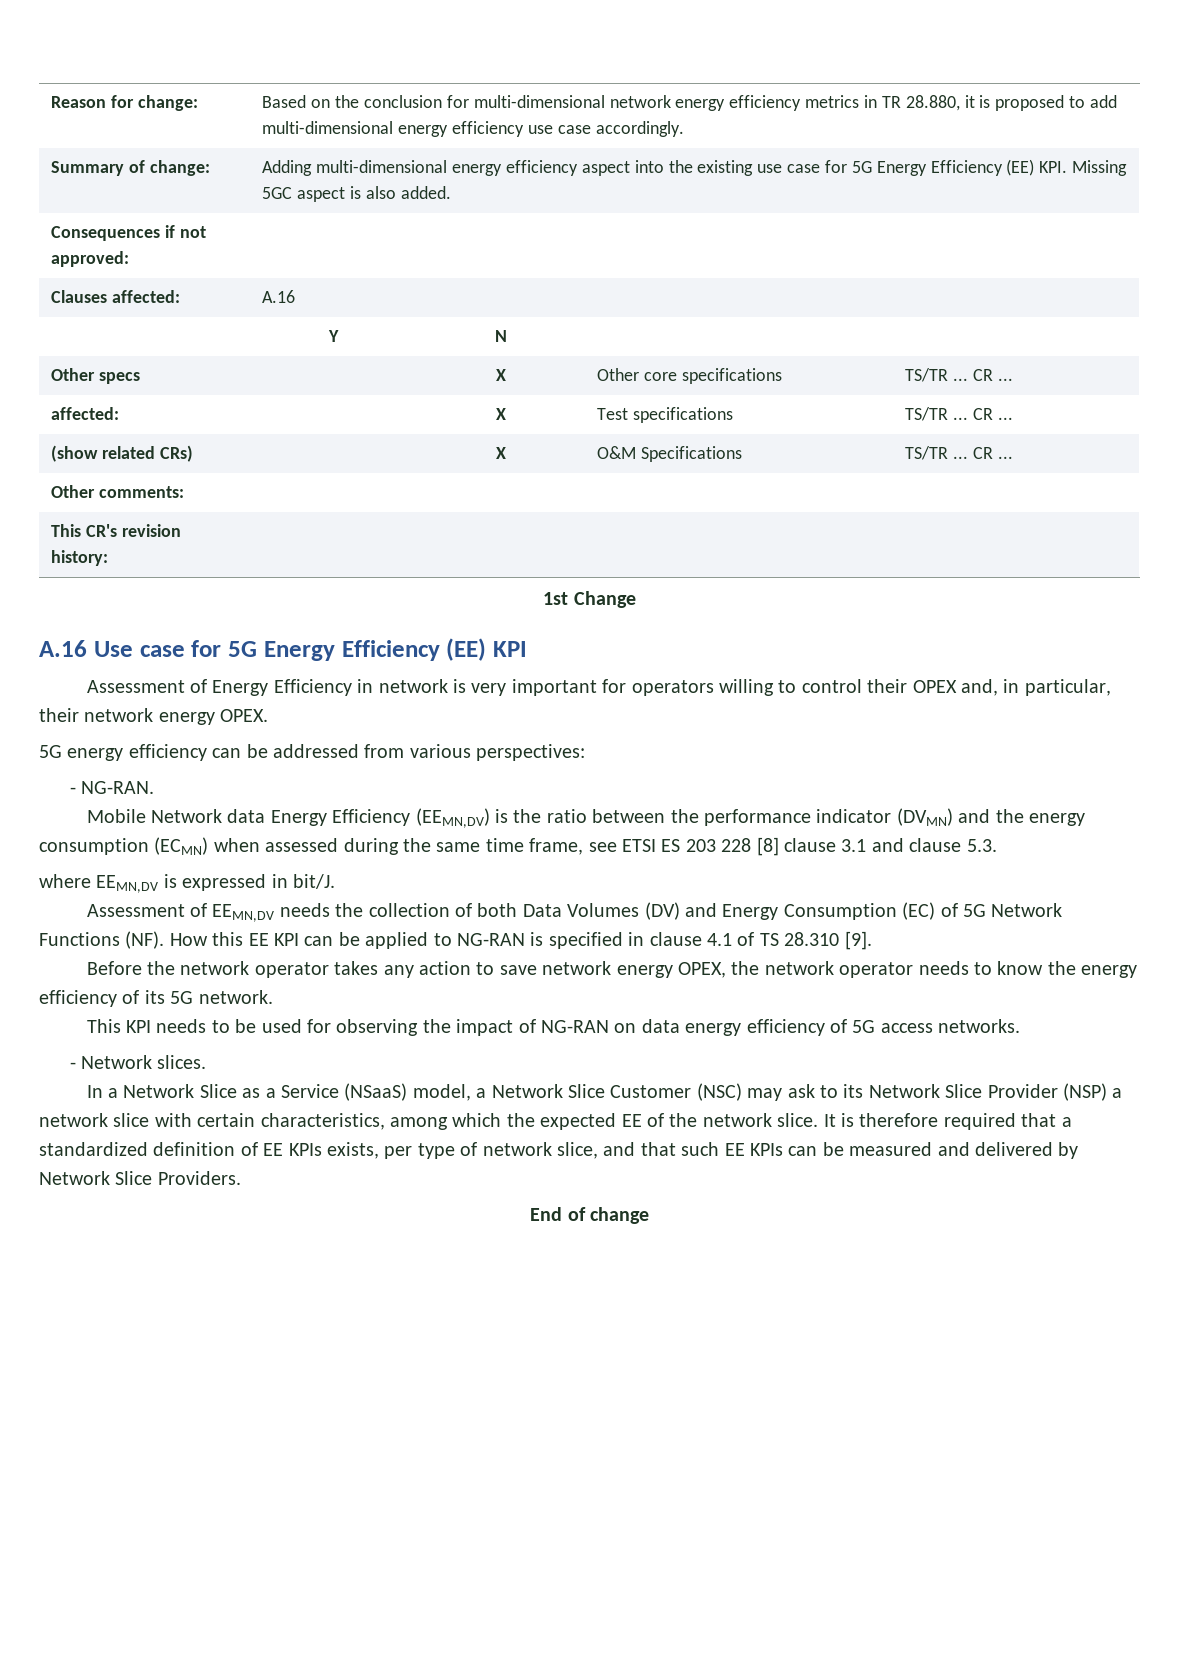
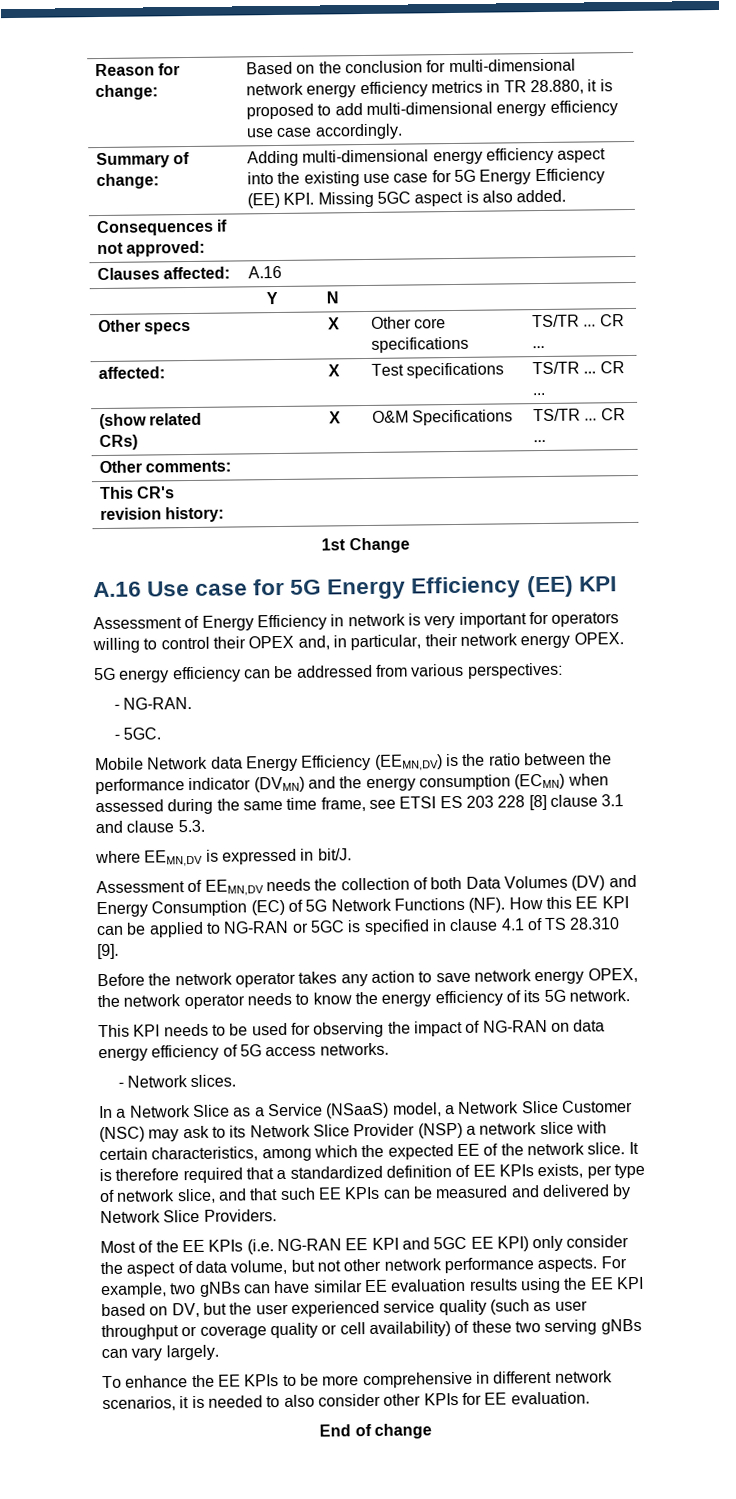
+ - 5GC.
- Assessment of EEMN,DV needs the collection of both Data Volumes (DV) and Energy Consumption (EC) of 5G Network Functions (NF). How this EE KPI can be applied to NG-RAN is specified in clause 4.1 of TS 28.310 [9].
+ Assessment of EEMN,DV needs the collection of both Data Volumes (DV) and Energy Consumption (EC) of 5G Network Functions (NF). How this EE KPI can be applied to NG-RAN or 5GC is specified in clause 4.1 of TS 28.310 [9].
+ Most of the EE KPIs (i.e. NG-RAN EE KPI and 5GC EE KPI) only consider the aspect of data volume, but not other network performance aspects. For example, two gNBs can have similar EE evaluation results using the EE KPI based on DV, but the user experienced service quality (such as user throughput or coverage quality or cell availability) of these two serving gNBs can vary largely.
+ To enhance the EE KPIs to be more comprehensive in different network scenarios, it is needed to also consider other KPIs for EE evaluation.

